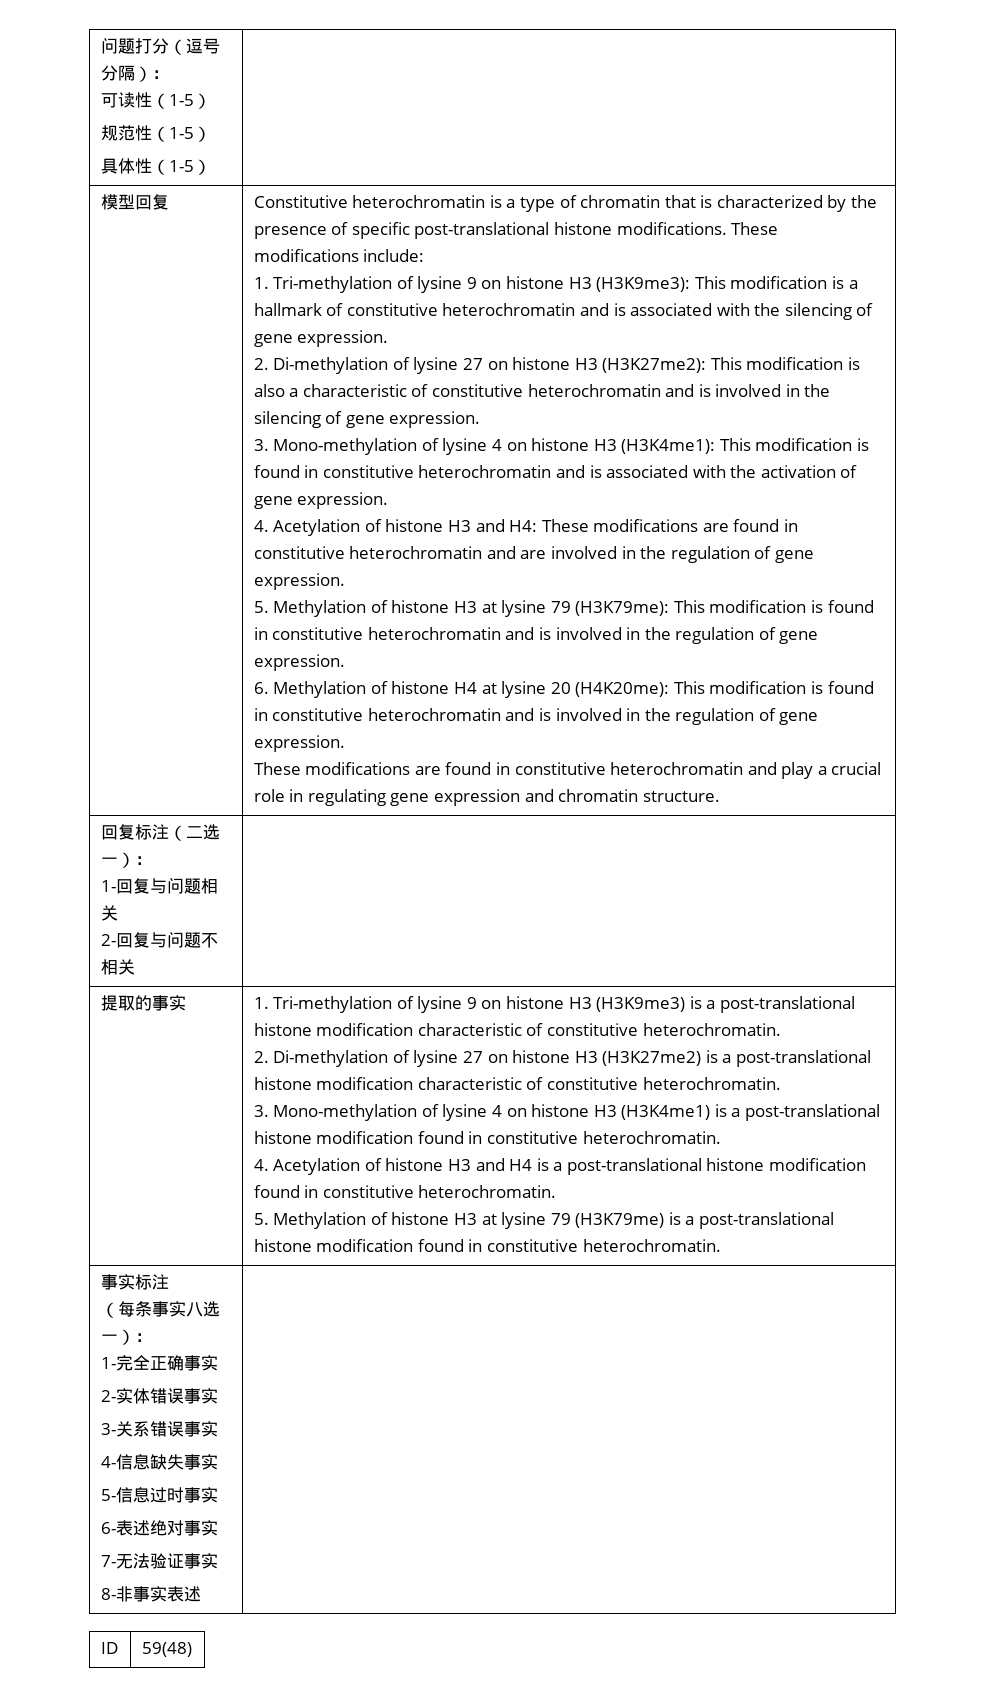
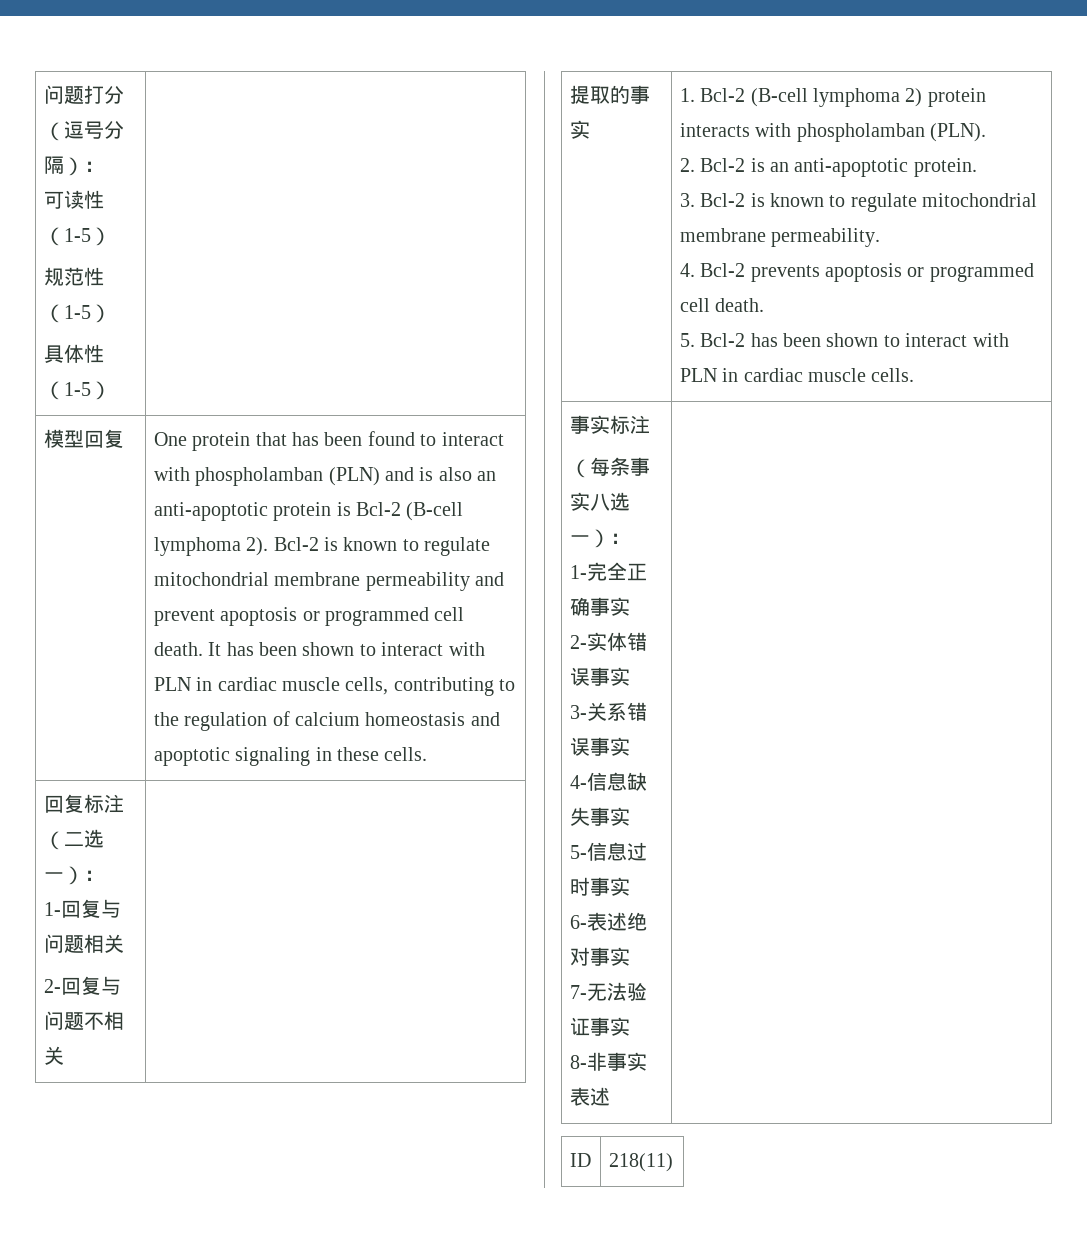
- Constitutive heterochromatin is a type of chromatin that is characterized by the presence of specific post-translational histone modifications. These modifications include:
- 1. Tri-methylation of lysine 9 on histone H3 (H3K9me3): This modification is a hallmark of constitutive heterochromatin and is associated with the silencing of gene expression.
- 2. Di-methylation of lysine 27 on histone H3 (H3K27me2): This modification is also a characteristic of constitutive heterochromatin and is involved in the silencing of gene expression.
- 3. Mono-methylation of lysine 4 on histone H3 (H3K4me1): This modification is found in constitutive heterochromatin and is associated with the activation of gene expression.
- 4. Acetylation of histone H3 and H4: These modifications are found in constitutive heterochromatin and are involved in the regulation of gene expression.
- 5. Methylation of histone H3 at lysine 79 (H3K79me): This modification is found in constitutive heterochromatin and is involved in the regulation of gene expression.
- 6. Methylation of histone H4 at lysine 20 (H4K20me): This modification is found in constitutive heterochromatin and is involved in the regulation of gene expression.
- These modifications are found in constitutive heterochromatin and play a crucial role in regulating gene expression and chromatin structure.
+ One protein that has been found to interact with phospholamban (PLN) and is also an anti-apoptotic protein is Bcl-2 (B-cell lymphoma 2). Bcl-2 is known to regulate mitochondrial membrane permeability and prevent apoptosis or programmed cell death. It has been shown to interact with PLN in cardiac muscle cells, contributing to the regulation of calcium homeostasis and apoptotic signaling in these cells.
- 1. Tri-methylation of lysine 9 on histone H3 (H3K9me3) is a post-translational histone modification characteristic of constitutive heterochromatin.
- 2. Di-methylation of lysine 27 on histone H3 (H3K27me2) is a post-translational histone modification characteristic of constitutive heterochromatin.
- 3. Mono-methylation of lysine 4 on histone H3 (H3K4me1) is a post-translational histone modification found in constitutive heterochromatin.
- 4. Acetylation of histone H3 and H4 is a post-translational histone modification found in constitutive heterochromatin.
- 5. Methylation of histone H3 at lysine 79 (H3K79me) is a post-translational histone modification found in constitutive heterochromatin.
+ 1. Bcl-2 (B-cell lymphoma 2) protein interacts with phospholamban (PLN).
+ 2. Bcl-2 is an anti-apoptotic protein.
+ 3. Bcl-2 is known to regulate mitochondrial membrane permeability.
+ 4. Bcl-2 prevents apoptosis or programmed cell death.
+ 5. Bcl-2 has been shown to interact with PLN in cardiac muscle cells.
- ID | 59(48)
+ ID | 218(11)

